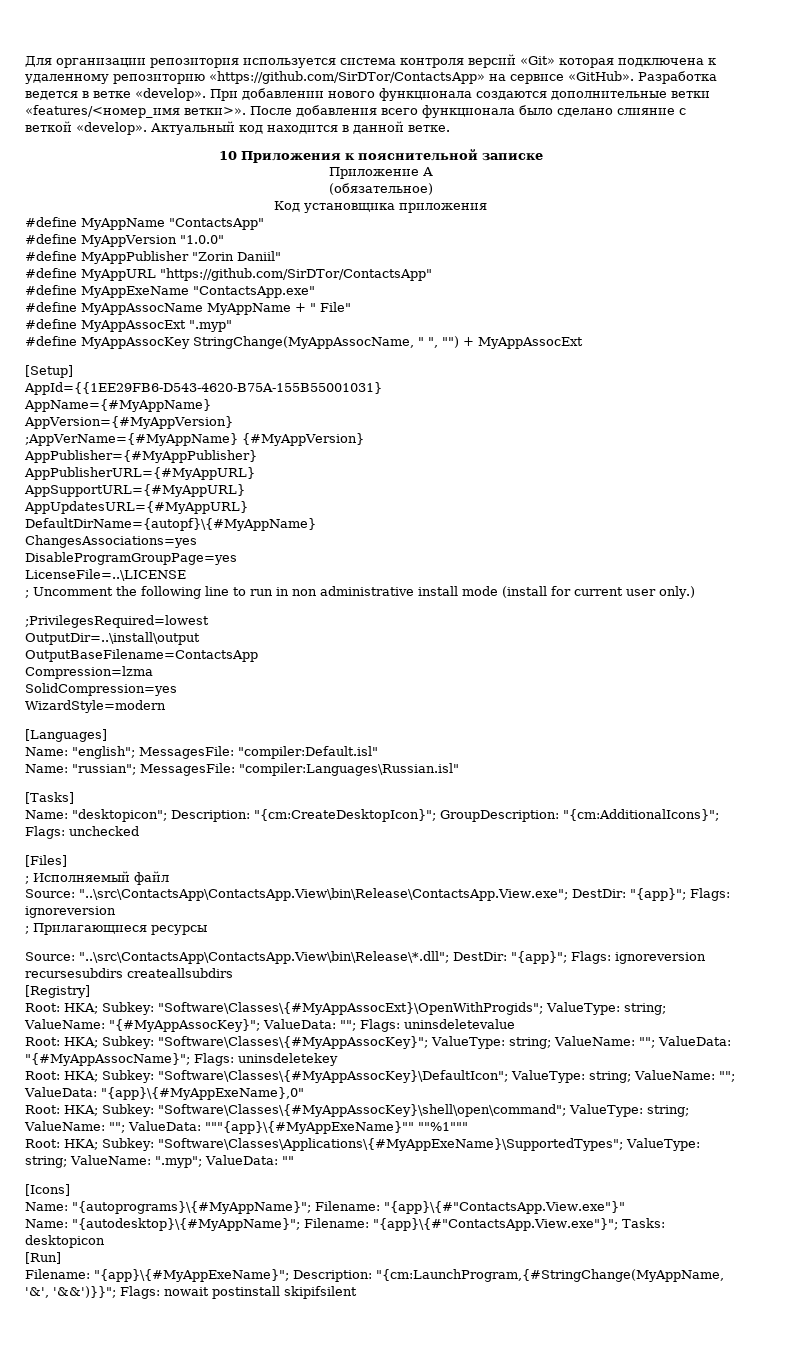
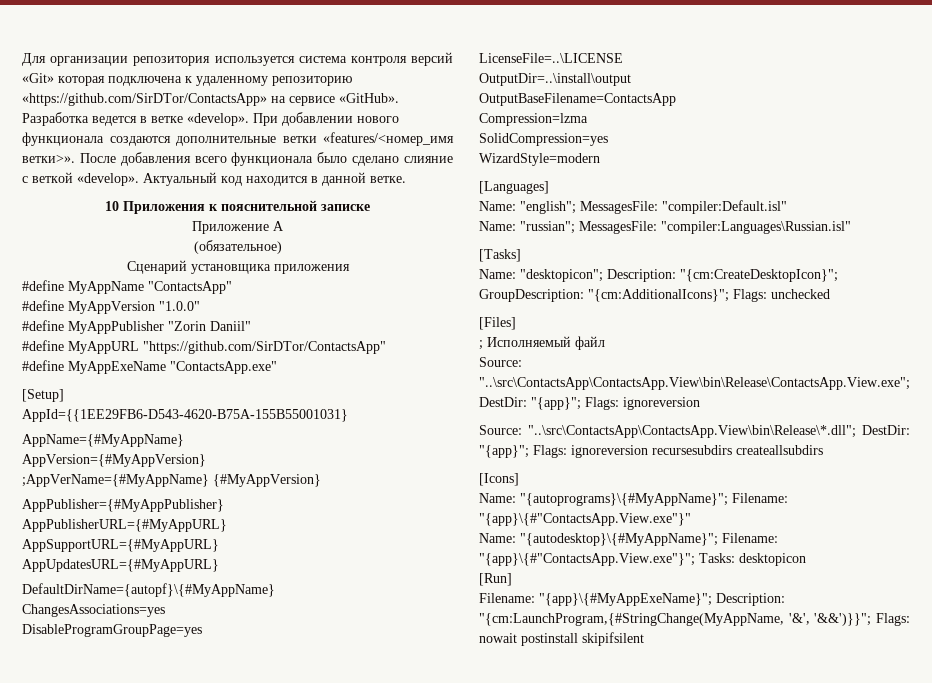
- Код установщика приложения
+ Сценарий установщика приложения
- #define MyAppAssocName MyAppName + " File"
- #define MyAppAssocExt ".myp"
- #define MyAppAssocKey StringChange(MyAppAssocName, " ", "") + MyAppAssocExt
- ; Uncomment the following line to run in non administrative install mode (install for current user only.)
- ;PrivilegesRequired=lowest
- ; Прилагающиеся ресурсы
- [Registry]
- Root: HKA; Subkey: "Software\Classes\{#MyAppAssocExt}\OpenWithProgids"; ValueType: string; ValueName: "{#MyAppAssocKey}"; ValueData: ""; Flags: uninsdeletevalue
- Root: HKA; Subkey: "Software\Classes\{#MyAppAssocKey}"; ValueType: string; ValueName: ""; ValueData: "{#MyAppAssocName}"; Flags: uninsdeletekey
- Root: HKA; Subkey: "Software\Classes\{#MyAppAssocKey}\DefaultIcon"; ValueType: string; ValueName: ""; ValueData: "{app}\{#MyAppExeName},0"
- Root: HKA; Subkey: "Software\Classes\{#MyAppAssocKey}\shell\open\command"; ValueType: string; ValueName: ""; ValueData: """{app}\{#MyAppExeName}"" ""%1"""
- Root: HKA; Subkey: "Software\Classes\Applications\{#MyAppExeName}\SupportedTypes"; ValueType: string; ValueName: ".myp"; ValueData: ""

